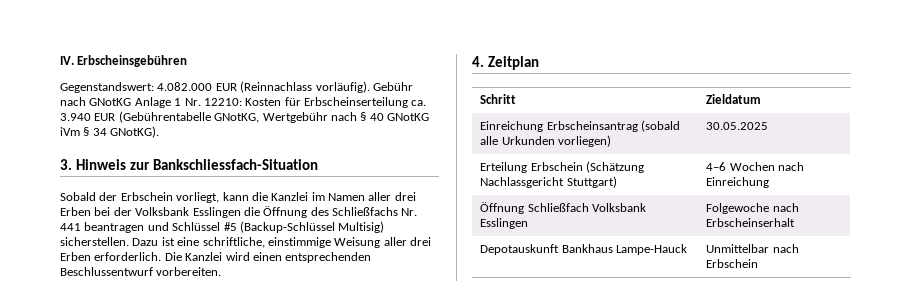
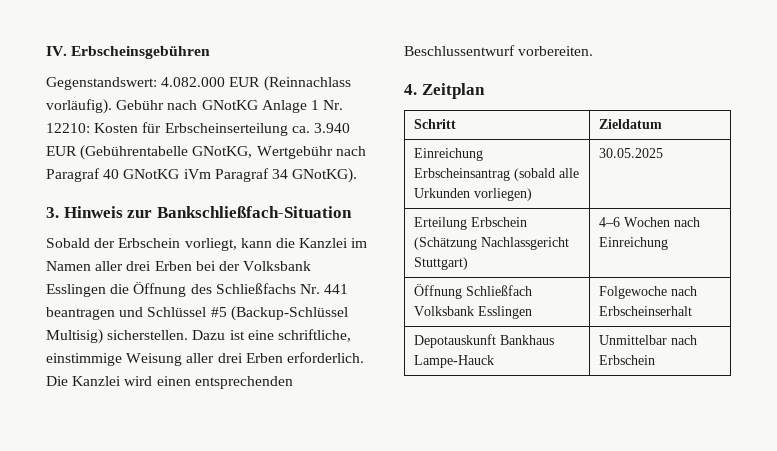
- Gebühr nach GNotKG Anlage 1 Nr. 12210: Kosten für Erbscheinserteilung ca. 3.940 EUR (Gebührentabelle GNotKG, Wertgebühr nach § 40 GNotKG iVm § 34 GNotKG).
+ Gebühr nach GNotKG Anlage 1 Nr. 12210: Kosten für Erbscheinserteilung ca. 3.940 EUR (Gebührentabelle GNotKG, Wertgebühr nach Paragraf 40 GNotKG iVm Paragraf 34 GNotKG).
- 3. Hinweis zur Bankschliessfach-Situation
+ 3. Hinweis zur Bankschließfach-Situation

